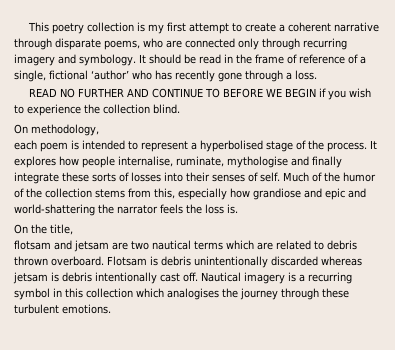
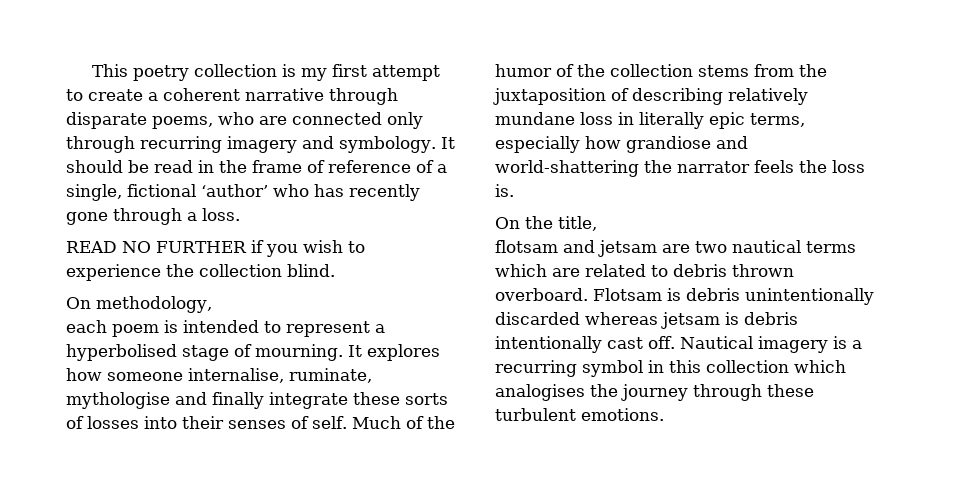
- READ NO FURTHER AND CONTINUE TO BEFORE WE BEGIN if you wish to experience the collection blind.
+ READ NO FURTHER if you wish to experience the collection blind.
- each poem is intended to represent a hyperbolised stage of the process.
+ each poem is intended to represent a hyperbolised stage of mourning.
- It explores how people internalise, ruminate, mythologise and finally integrate these sorts of losses into their senses of self.
+ It explores how someone internalise, ruminate, mythologise and finally integrate these sorts of losses into their senses of self.
- Much of the humor of the collection stems from this, especially how grandiose and epic and world-shattering the narrator feels the loss is.
+ Much of the humor of the collection stems from the juxtaposition of describing relatively mundane loss in literally epic terms, especially how grandiose and world-shattering the narrator feels the loss is.

